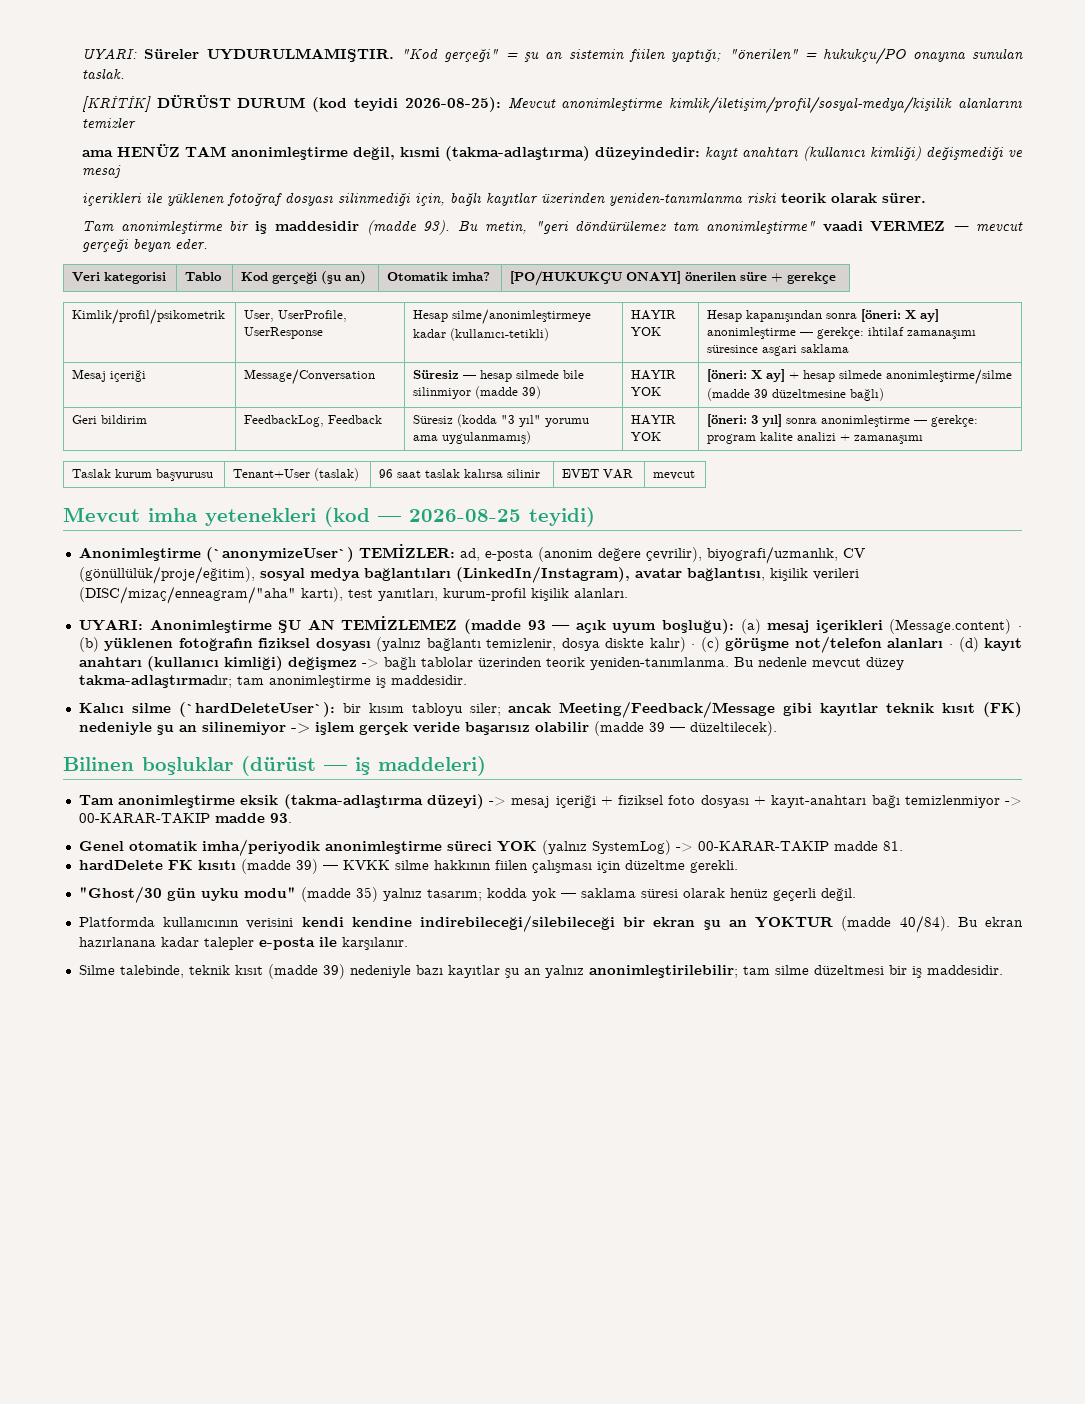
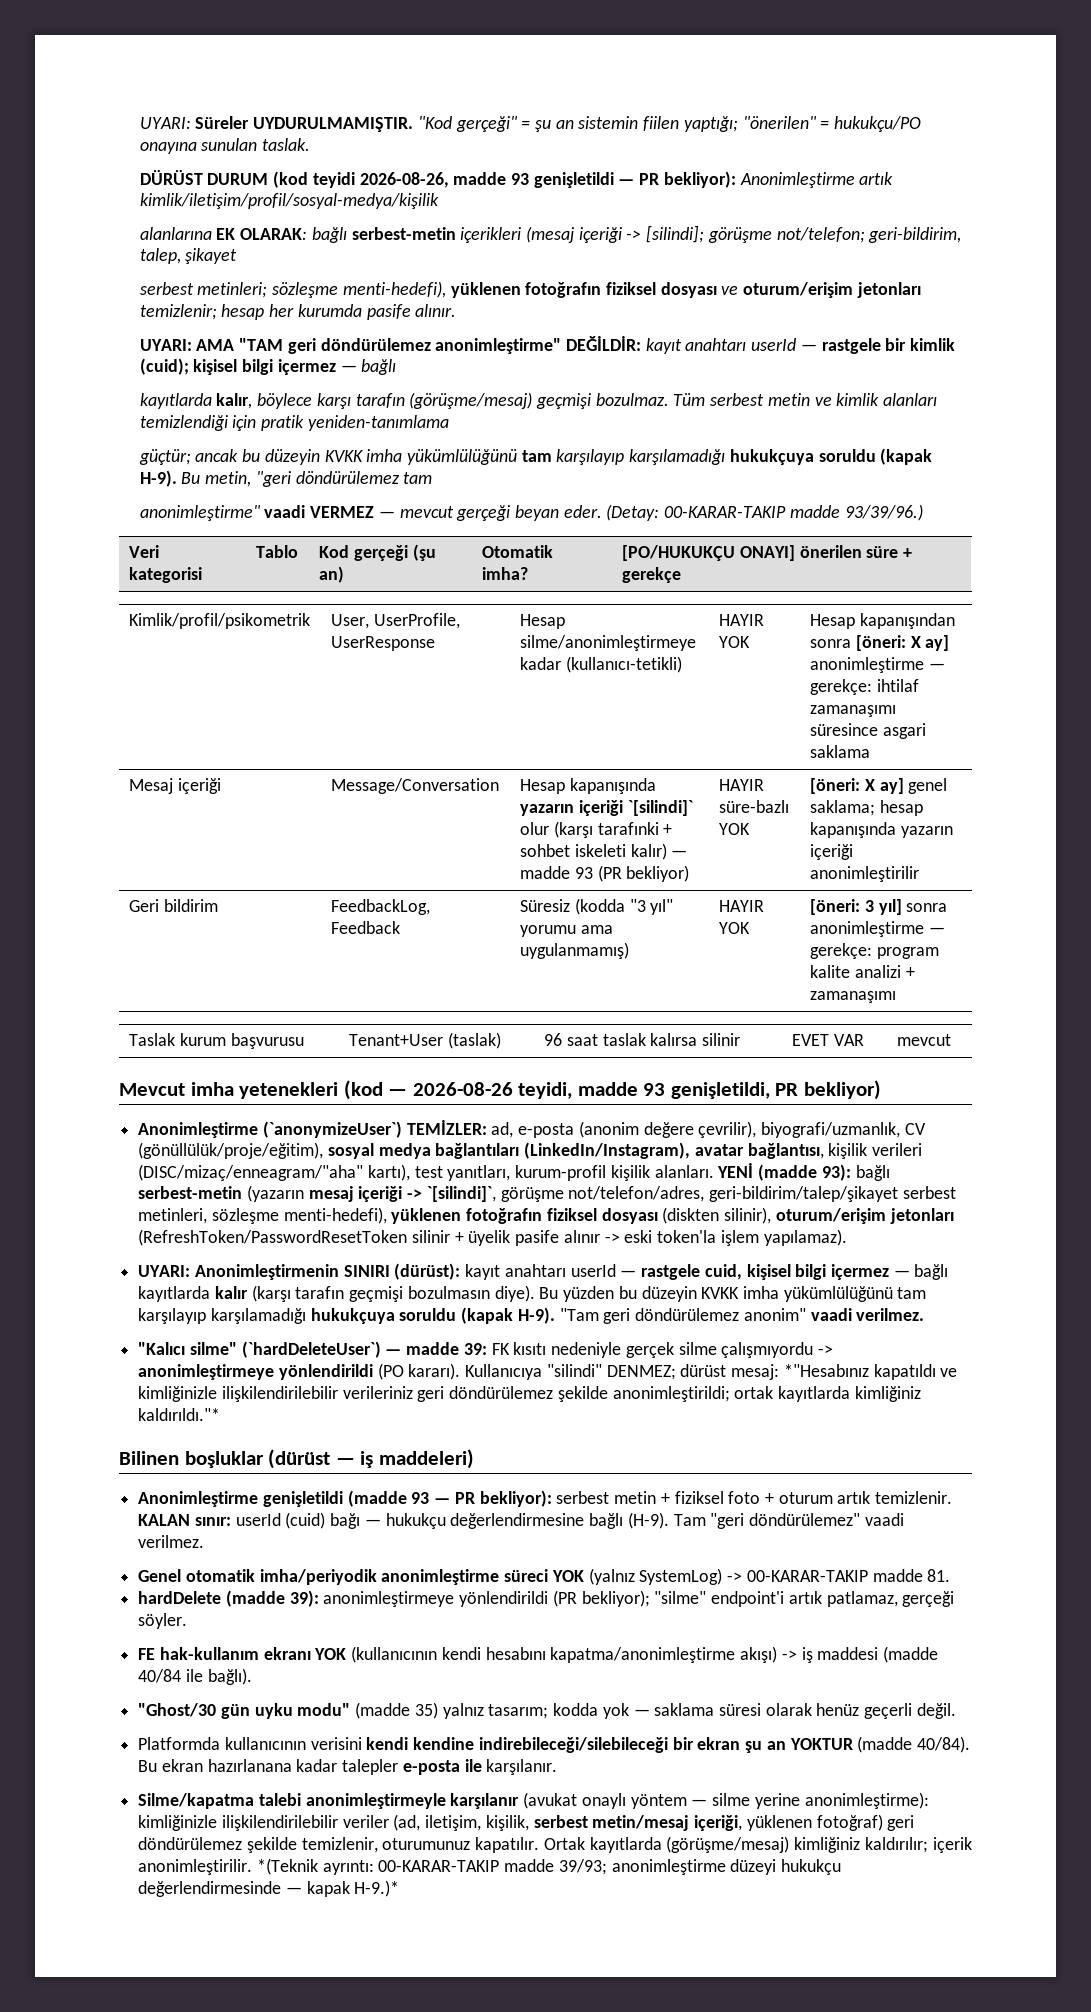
- [KRİTİK] DÜRÜST DURUM (kod teyidi 2026-08-25): Mevcut anonimleştirme kimlik/iletişim/profil/sosyal-medya/kişilik alanlarını temizler
- ama HENÜZ TAM anonimleştirme değil, kısmi (takma-adlaştırma) düzeyindedir: kayıt anahtarı (kullanıcı kimliği) değişmediği ve mesaj
- içerikleri ile yüklenen fotoğraf dosyası silinmediği için, bağlı kayıtlar üzerinden yeniden-tanımlanma riski teorik olarak sürer.
- Tam anonimleştirme bir iş maddesidir (madde 93).
+ DÜRÜST DURUM (kod teyidi 2026-08-26, madde 93 genişletildi — PR bekliyor): Anonimleştirme artık kimlik/iletişim/profil/sosyal-medya/kişilik
+ alanlarına EK OLARAK: bağlı serbest-metin içerikleri (mesaj içeriği -> [silindi]; görüşme not/telefon; geri-bildirim, talep, şikayet
+ serbest metinleri; sözleşme menti-hedefi), yüklenen fotoğrafın fiziksel dosyası ve oturum/erişim jetonları temizlenir; hesap her kurumda pasife alınır.
+ UYARI: AMA "TAM geri döndürülemez anonimleştirme" DEĞİLDİR: kayıt anahtarı userId — rastgele bir kimlik (cuid); kişisel bilgi içermez — bağlı
+ kayıtlarda kalır, böylece karşı tarafın (görüşme/mesaj) geçmişi bozulmaz. Tüm serbest metin ve kimlik alanları temizlendiği için pratik yeniden-tanımlama
+ güçtür; ancak bu düzeyin KVKK imha yükümlülüğünü tam karşılayıp karşılamadığı hukukçuya soruldu (kapak H-9).
- Bu metin, "geri döndürülemez tam anonimleştirme" vaadi VERMEZ — mevcut gerçeği beyan eder.
+ Bu metin, "geri döndürülemez tam
+ anonimleştirme" vaadi VERMEZ — mevcut gerçeği beyan eder. (Detay: 00-KARAR-TAKIP madde 93/39/96.)
- Mesaj içeriği | Message/Conversation | Süresiz — hesap silmede bile silinmiyor (madde 39) | HAYIR YOK | [öneri: X ay] + hesap silmede anonimleştirme/silme (madde 39 düzeltmesine bağlı)
+ Mesaj içeriği | Message/Conversation | Hesap kapanışında yazarın içeriği `[silindi]` olur (karşı tarafınki + sohbet iskeleti kalır) — madde 93 (PR bekliyor) | HAYIR süre-bazlı YOK | [öneri: X ay] genel saklama; hesap kapanışında yazarın içeriği anonimleştirilir
- Mevcut imha yetenekleri (kod — 2026-08-25 teyidi)
+ Mevcut imha yetenekleri (kod — 2026-08-26 teyidi, madde 93 genişletildi, PR bekliyor)
- Anonimleştirme (`anonymizeUser`) TEMİZLER: ad, e-posta (anonim değere çevrilir), biyografi/uzmanlık, CV (gönüllülük/proje/eğitim), sosyal medya bağlantıları (LinkedIn/Instagram), avatar bağlantısı, kişilik verileri (DISC/mizaç/enneagram/"aha" kartı), test yanıtları, kurum-profil kişilik alanları.
- UYARI: Anonimleştirme ŞU AN TEMİZLEMEZ (madde 93 — açık uyum boşluğu): (a) mesaj içerikleri (Message.content) · (b) yüklenen fotoğrafın fiziksel dosyası (yalnız bağlantı temizlenir, dosya diskte kalır) · (c) görüşme not/telefon alanları · (d) kayıt anahtarı (kullanıcı kimliği) değişmez -> bağlı tablolar üzerinden teorik yeniden-tanımlanma. Bu nedenle mevcut düzey takma-adlaştırmadır; tam anonimleştirme iş maddesidir.
- Kalıcı silme (`hardDeleteUser`): bir kısım tabloyu siler; ancak Meeting/Feedback/Message gibi kayıtlar teknik kısıt (FK) nedeniyle şu an silinemiyor -> işlem gerçek veride başarısız olabilir (madde 39 — düzeltilecek).
+ Anonimleştirme (`anonymizeUser`) TEMİZLER: ad, e-posta (anonim değere çevrilir), biyografi/uzmanlık, CV (gönüllülük/proje/eğitim), sosyal medya bağlantıları (LinkedIn/Instagram), avatar bağlantısı, kişilik verileri (DISC/mizaç/enneagram/"aha" kartı), test yanıtları, kurum-profil kişilik alanları. YENİ (madde 93): bağlı serbest-metin (yazarın mesaj içeriği -> `[silindi]`, görüşme not/telefon/adres, geri-bildirim/talep/şikayet serbest metinleri, sözleşme menti-hedefi), yüklenen fotoğrafın fiziksel dosyası (diskten silinir), oturum/erişim jetonları (RefreshToken/PasswordResetToken silinir + üyelik pasife alınır -> eski token'la işlem yapılamaz).
+ UYARI: Anonimleştirmenin SINIRI (dürüst): kayıt anahtarı userId — rastgele cuid, kişisel bilgi içermez — bağlı kayıtlarda kalır (karşı tarafın geçmişi bozulmasın diye). Bu yüzden bu düzeyin KVKK imha yükümlülüğünü tam karşılayıp karşılamadığı hukukçuya soruldu (kapak H-9). "Tam geri döndürülemez anonim" vaadi verilmez.
+ "Kalıcı silme" (`hardDeleteUser`) — madde 39: FK kısıtı nedeniyle gerçek silme çalışmıyordu -> anonimleştirmeye yönlendirildi (PO kararı). Kullanıcıya "silindi" DENMEZ; dürüst mesaj: *"Hesabınız kapatıldı ve kimliğinizle ilişkilendirilebilir verileriniz geri döndürülemez şekilde anonimleştirildi; ortak kayıtlarda kimliğiniz kaldırıldı."*
- Tam anonimleştirme eksik (takma-adlaştırma düzeyi) -> mesaj içeriği + fiziksel foto dosyası + kayıt-anahtarı bağı temizlenmiyor -> 00-KARAR-TAKIP madde 93.
+ Anonimleştirme genişletildi (madde 93 — PR bekliyor): serbest metin + fiziksel foto + oturum artık temizlenir. KALAN sınır: userId (cuid) bağı — hukukçu değerlendirmesine bağlı (H-9). Tam "geri döndürülemez" vaadi verilmez.
- hardDelete FK kısıtı (madde 39) — KVKK silme hakkının fiilen çalışması için düzeltme gerekli.
+ hardDelete (madde 39): anonimleştirmeye yönlendirildi (PR bekliyor); "silme" endpoint'i artık patlamaz, gerçeği söyler.
+ FE hak-kullanım ekranı YOK (kullanıcının kendi hesabını kapatma/anonimleştirme akışı) -> iş maddesi (madde 40/84 ile bağlı).
- Silme talebinde, teknik kısıt (madde 39) nedeniyle bazı kayıtlar şu an yalnız anonimleştirilebilir; tam silme düzeltmesi bir iş maddesidir.
+ Silme/kapatma talebi anonimleştirmeyle karşılanır (avukat onaylı yöntem — silme yerine anonimleştirme): kimliğinizle ilişkilendirilebilir veriler (ad, iletişim, kişilik, serbest metin/mesaj içeriği, yüklenen fotoğraf) geri döndürülemez şekilde temizlenir, oturumunuz kapatılır. Ortak kayıtlarda (görüşme/mesaj) kimliğiniz kaldırılır; içerik anonimleştirilir. *(Teknik ayrıntı: 00-KARAR-TAKIP madde 39/93; anonimleştirme düzeyi hukukçu değerlendirmesinde — kapak H-9.)*

